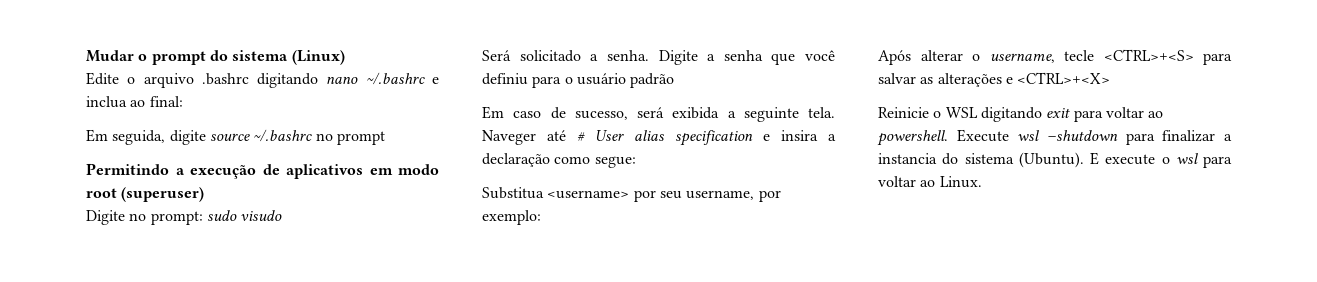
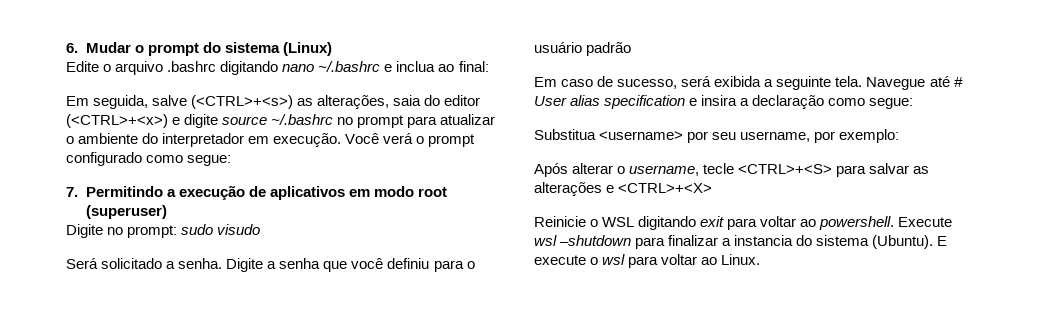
- Mudar o prompt do sistema (Linux)
+ 6. Mudar o prompt do sistema (Linux)
- Em seguida, digite source ~/.bashrc no prompt
- Permitindo a execução de aplicativos em modo root (superuser)
+ Em seguida, salve (<CTRL>+<s>) as alterações, saia do editor (<CTRL>+<x>) e digite source ~/.bashrc no prompt para atualizar o ambiente do interpretador em execução. Você verá o prompt configurado como segue:
+ 7. Permitindo a execução de aplicativos em modo root (superuser)
- Naveger até # User alias specification e insira a declaração como segue:
+ Navegue até # User alias specification e insira a declaração como segue:

